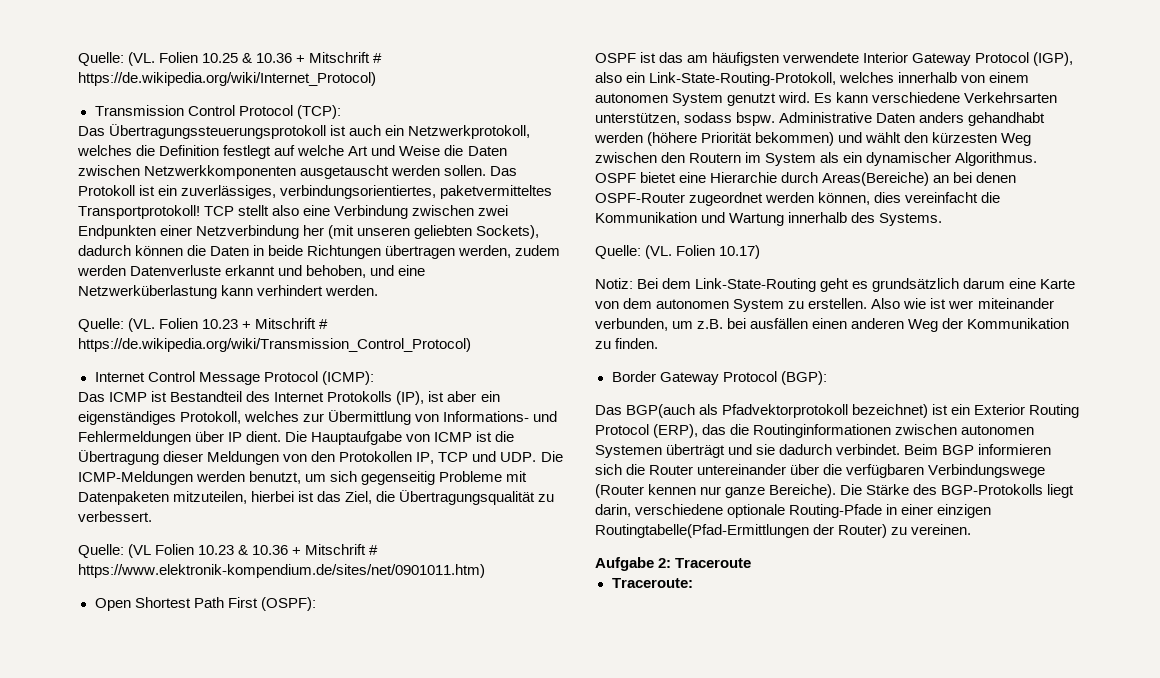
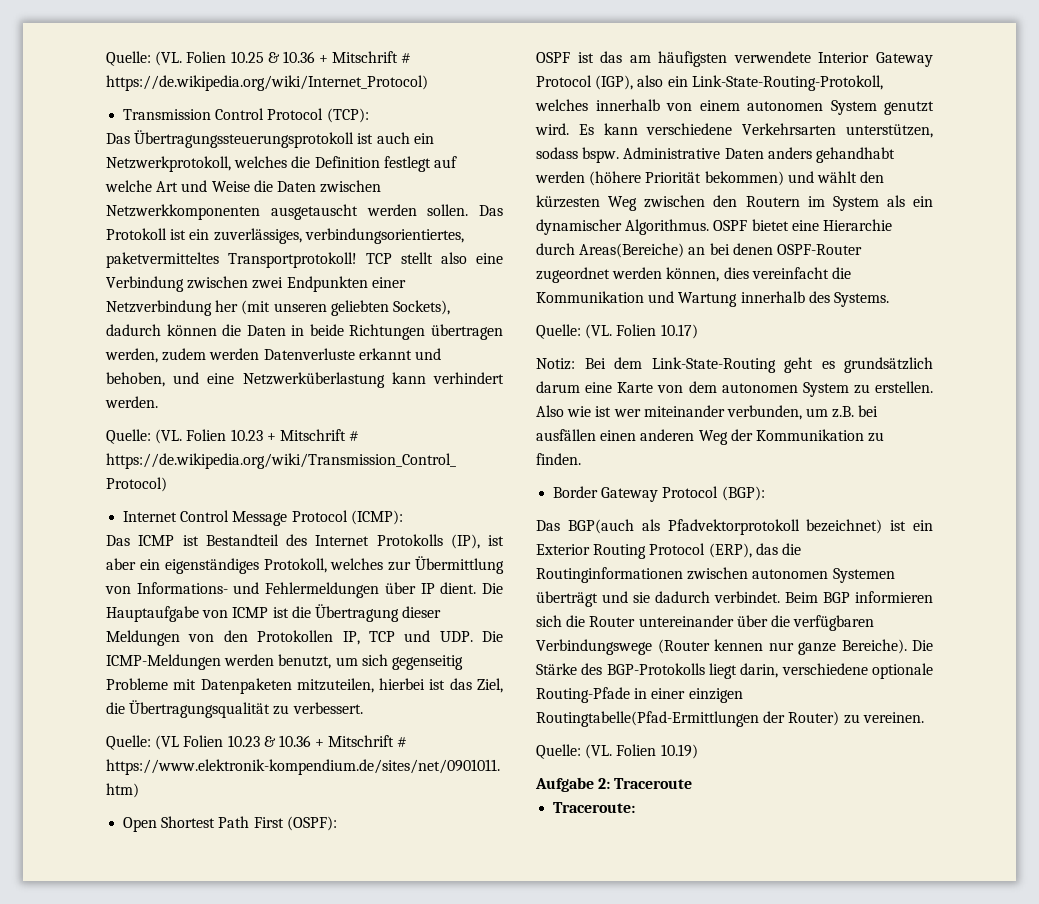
+ Quelle: (VL. Folien 10.19)

